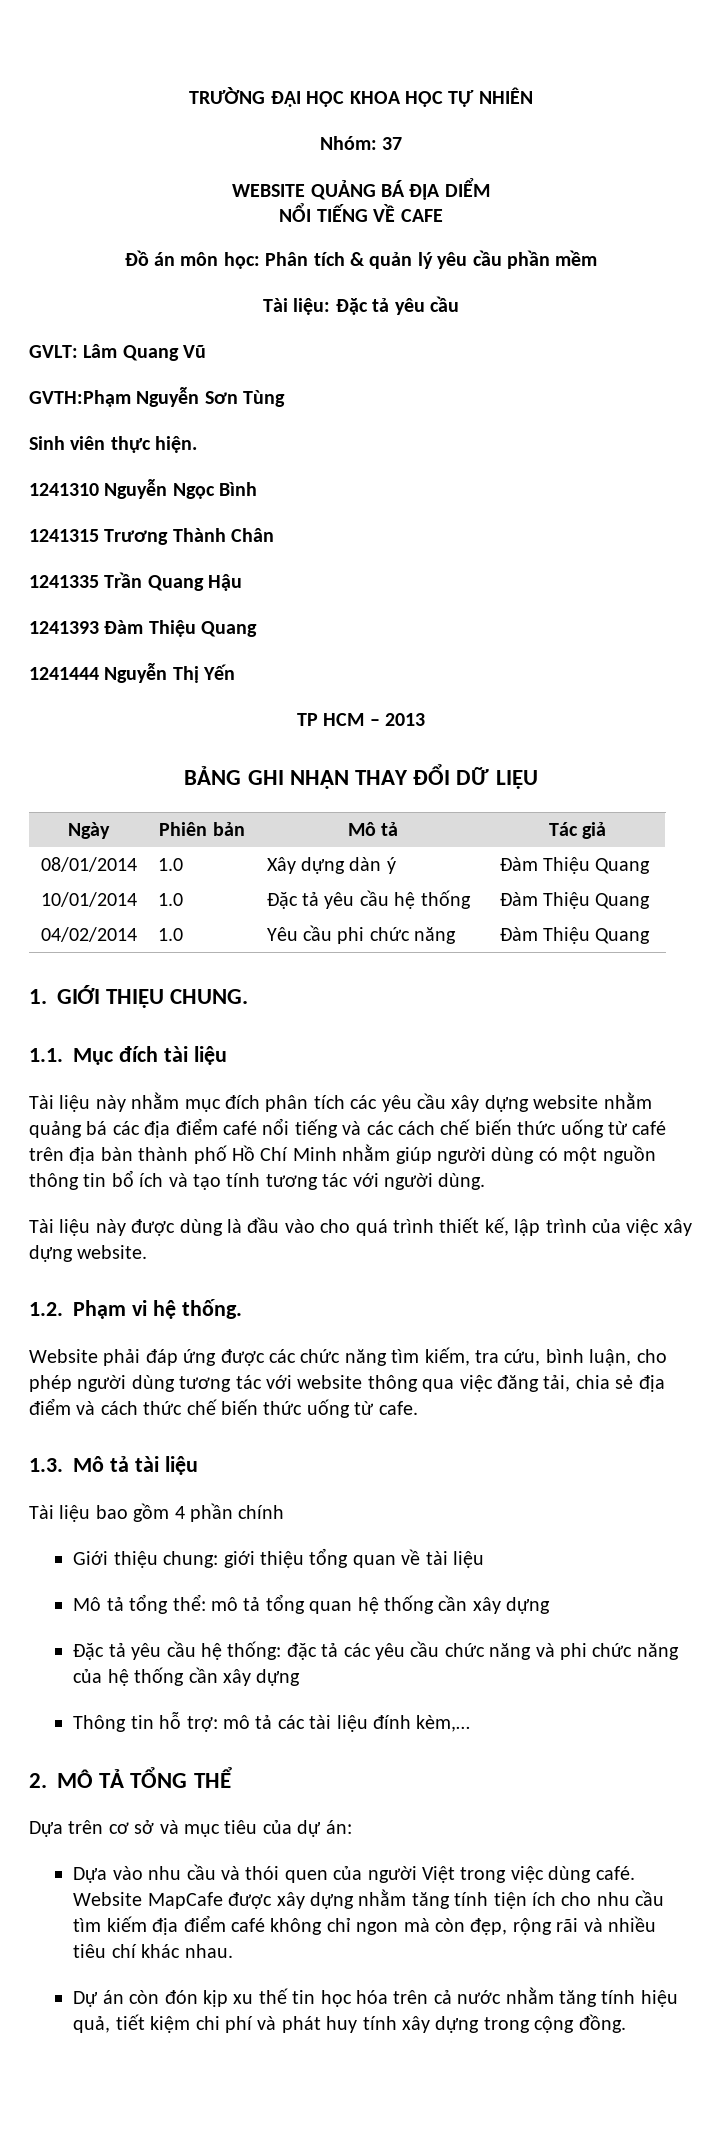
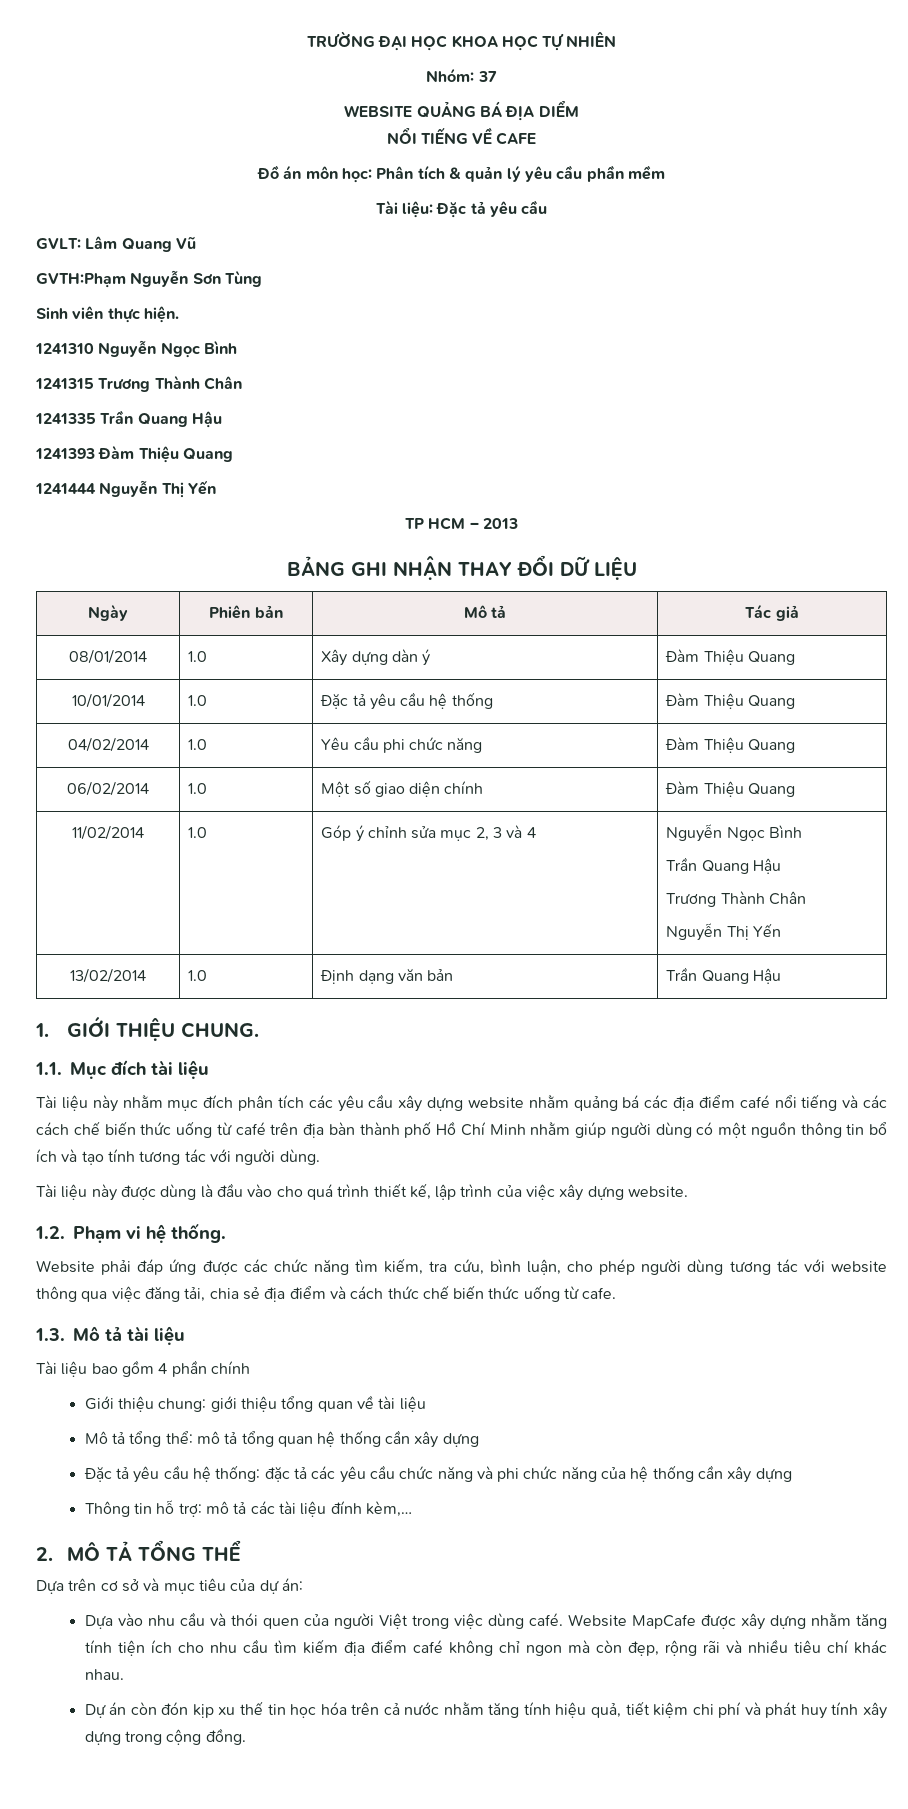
+ 06/02/2014 | 1.0 | Một số giao diện chính | Đàm Thiệu Quang
+ 11/02/2014 | 1.0 | Góp ý chỉnh sửa mục 2, 3 và 4 | Nguyễn Ngọc Bình
+ Trần Quang Hậu
+ Trương Thành Chân
+ Nguyễn Thị Yến
+ 13/02/2014 | 1.0 | Định dạng văn bản | Trần Quang Hậu

